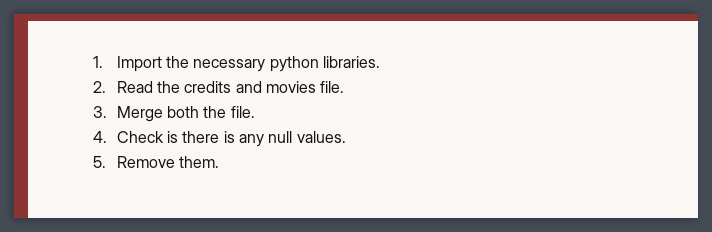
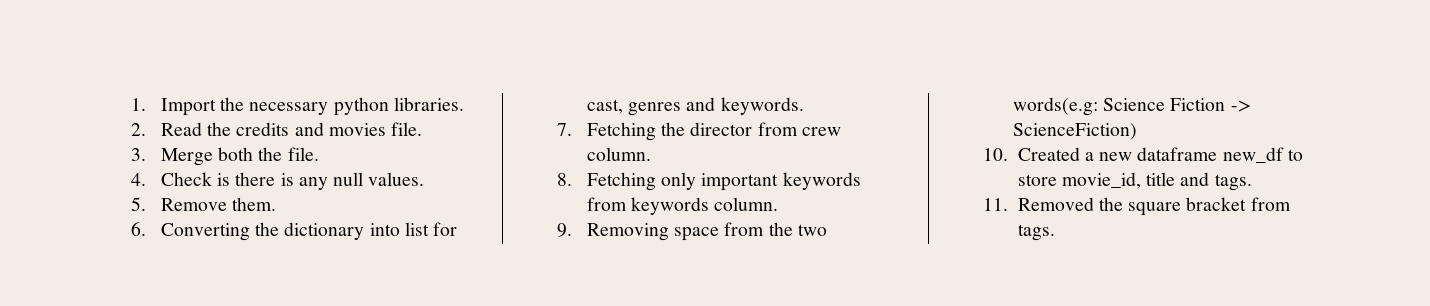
+ 6. Converting the dictionary into list for cast, genres and keywords.
+ 7. Fetching the director from crew column.
+ 8. Fetching only important keywords from keywords column.
+ 9. Removing space from the two words(e.g: Science Fiction -> ScienceFiction)
+ 10. Created a new dataframe new_df to store movie_id, title and tags.
+ 11. Removed the square bracket from tags.

